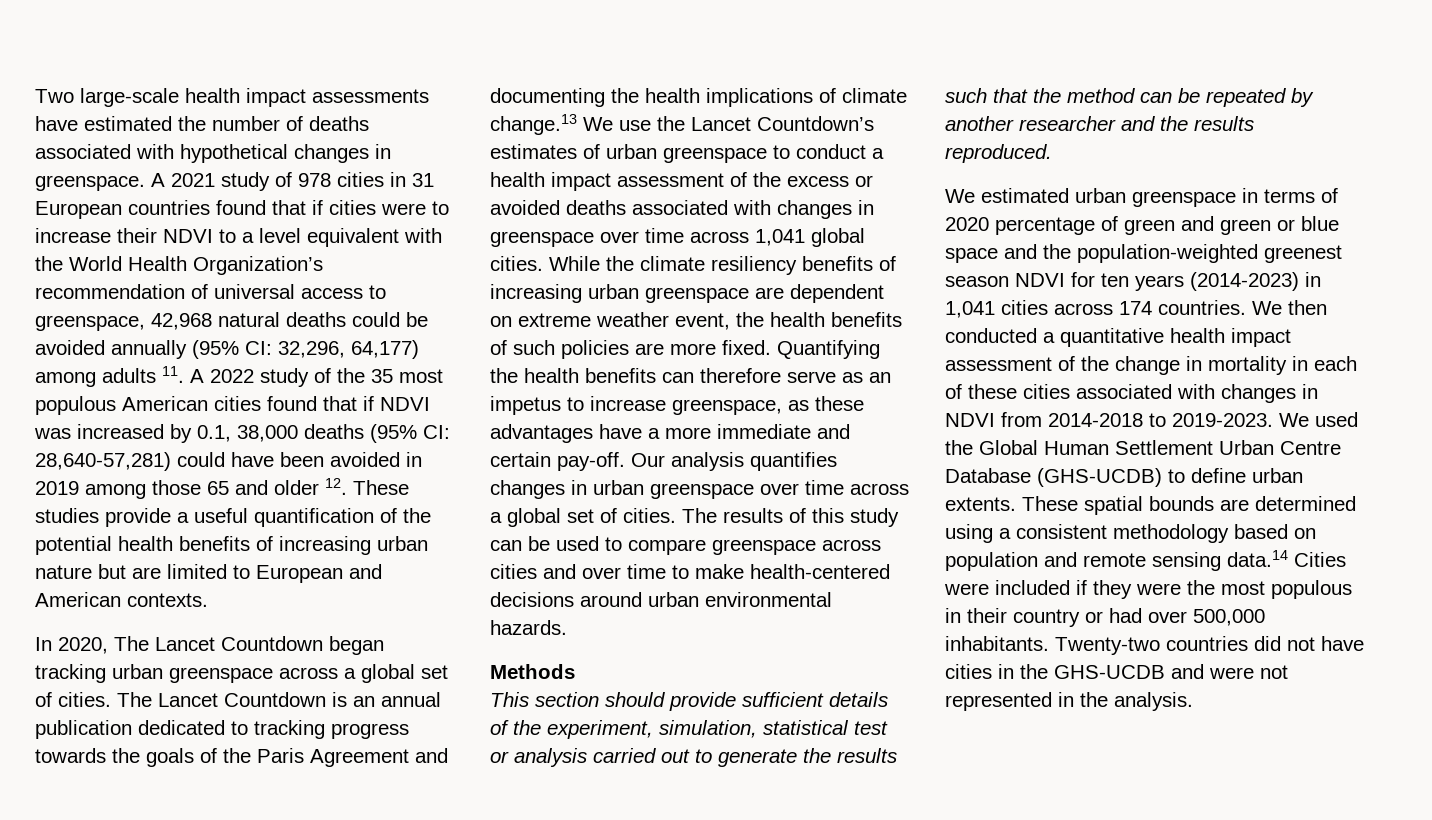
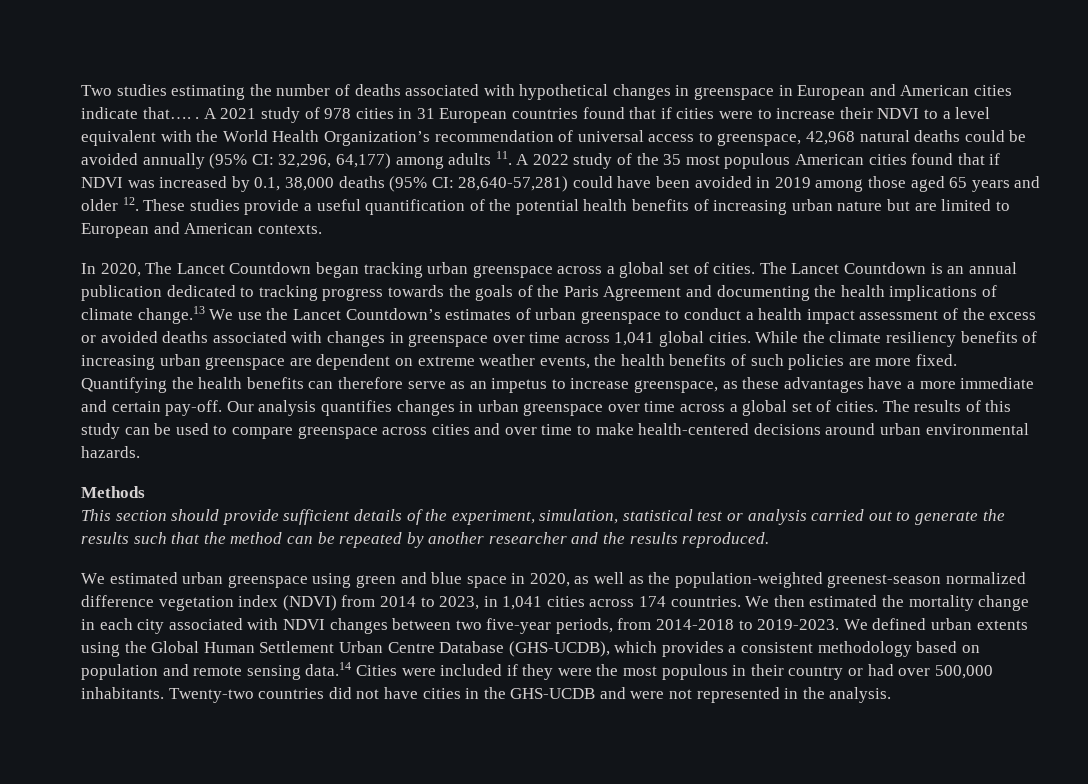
- Two large-scale health impact assessments have estimated the number of deaths associated with hypothetical changes in greenspace.
+ Two studies estimating the number of deaths associated with hypothetical changes in greenspace in European and American cities indicate that…. .
- 28,640-57,281) could have been avoided in 2019 among those 65 and older 12. These studies provide a useful quantification of the potential health benefits of increasing urban nature but are limited to European and American contexts.
+ 28,640-57,281) could have been avoided in 2019 among those aged 65 years and older 12. These studies provide a useful quantification of the potential health benefits of increasing urban nature but are limited to European and American contexts.
- While the climate resiliency benefits of increasing urban greenspace are dependent on extreme weather event, the health benefits of such policies are more fixed.
+ While the climate resiliency benefits of increasing urban greenspace are dependent on extreme weather events, the health benefits of such policies are more fixed.
- We estimated urban greenspace in terms of 2020 percentage of green and green or blue space and the population-weighted greenest season NDVI for ten years (2014-2023) in 1,041 cities across 174 countries.
+ We estimated urban greenspace using green and blue space in 2020, as well as the population-weighted greenest-season normalized difference vegetation index (NDVI) from 2014 to 2023, in 1,041 cities across 174 countries.
- We then conducted a quantitative health impact assessment of the change in mortality in each of these cities associated with changes in NDVI from 2014-2018 to 2019-2023.
+ We then estimated the mortality change in each city associated with NDVI changes between two five-year periods, from 2014-2018 to 2019-2023.
- We used the Global Human Settlement Urban Centre Database (GHS-UCDB) to define urban extents. These spatial bounds are determined using a consistent methodology based on population and remote sensing data.14 Cities were included if they were the most populous in their country or had over 500,000 inhabitants.
+ We defined urban extents using the Global Human Settlement Urban Centre Database (GHS-UCDB), which provides a consistent methodology based on population and remote sensing data.14 Cities were included if they were the most populous in their country or had over 500,000 inhabitants.

